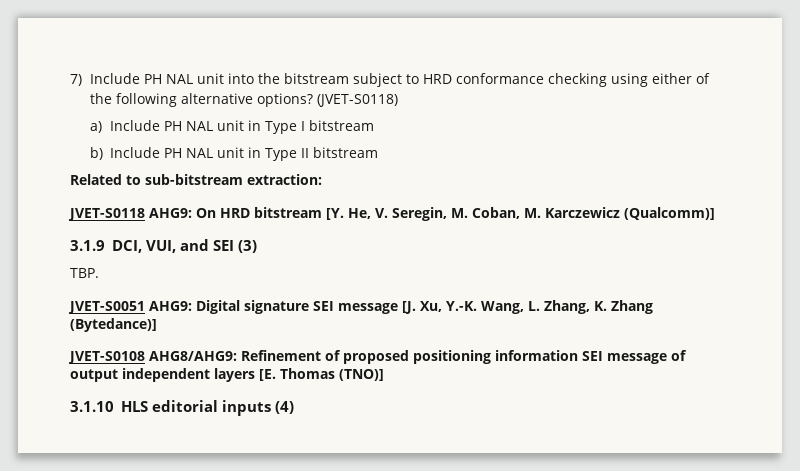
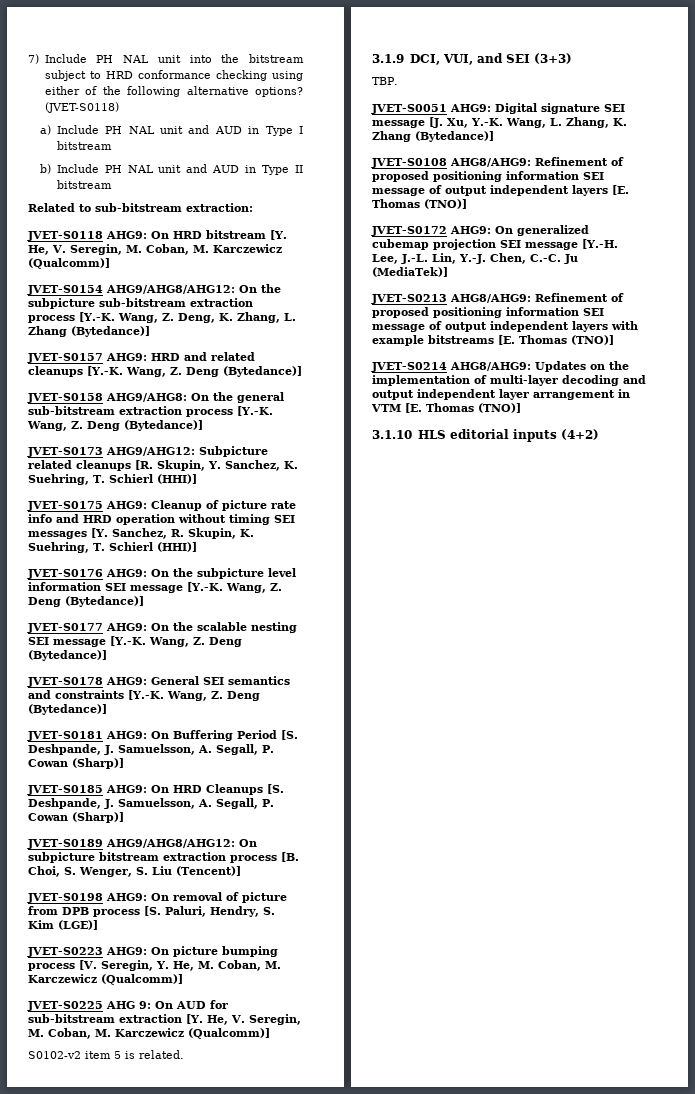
- a) Include PH NAL unit in Type I bitstream
+ a) Include PH NAL unit and AUD in Type I bitstream
- b) Include PH NAL unit in Type II bitstream
+ b) Include PH NAL unit and AUD in Type II bitstream
+ JVET-S0154 AHG9/AHG8/AHG12: On the subpicture sub-bitstream extraction process [Y.-K. Wang, Z. Deng, K. Zhang, L. Zhang (Bytedance)]
+ JVET-S0157 AHG9: HRD and related cleanups [Y.-K. Wang, Z. Deng (Bytedance)]
+ JVET-S0158 AHG9/AHG8: On the general sub-bitstream extraction process [Y.-K. Wang, Z. Deng (Bytedance)]
+ JVET-S0173 AHG9/AHG12: Subpicture related cleanups [R. Skupin, Y. Sanchez, K. Suehring, T. Schierl (HHI)]
+ JVET-S0175 AHG9: Cleanup of picture rate info and HRD operation without timing SEI messages [Y. Sanchez, R. Skupin, K. Suehring, T. Schierl (HHI)]
+ JVET-S0176 AHG9: On the subpicture level information SEI message [Y.-K. Wang, Z. Deng (Bytedance)]
+ JVET-S0177 AHG9: On the scalable nesting SEI message [Y.-K. Wang, Z. Deng (Bytedance)]
+ JVET-S0178 AHG9: General SEI semantics and constraints [Y.-K. Wang, Z. Deng (Bytedance)]
+ JVET-S0181 AHG9: On Buffering Period [S. Deshpande, J. Samuelsson, A. Segall, P. Cowan (Sharp)]
+ JVET-S0185 AHG9: On HRD Cleanups [S. Deshpande, J. Samuelsson, A. Segall, P. Cowan (Sharp)]
+ JVET-S0189 AHG9/AHG8/AHG12: On subpicture bitstream extraction process [B. Choi, S. Wenger, S. Liu (Tencent)]
+ JVET-S0198 AHG9: On removal of picture from DPB process [S. Paluri, Hendry, S. Kim (LGE)]
+ JVET-S0223 AHG9: On picture bumping process [V. Seregin, Y. He, M. Coban, M. Karczewicz (Qualcomm)]
+ JVET-S0225 AHG 9: On AUD for sub-bitstream extraction [Y. He, V. Seregin, M. Coban, M. Karczewicz (Qualcomm)]
+ S0102-v2 item 5 is related.
- 3.1.9 DCI, VUI, and SEI (3)
+ 3.1.9 DCI, VUI, and SEI (3+3)
+ JVET-S0172 AHG9: On generalized cubemap projection SEI message [Y.-H. Lee, J.-L. Lin, Y.-J. Chen, C.-C. Ju (MediaTek)]
+ JVET-S0213 AHG8/AHG9: Refinement of proposed positioning information SEI message of output independent layers with example bitstreams [E. Thomas (TNO)]
+ JVET-S0214 AHG8/AHG9: Updates on the implementation of multi-layer decoding and output independent layer arrangement in VTM [E. Thomas (TNO)]
- 3.1.10 HLS editorial inputs (4)
+ 3.1.10 HLS editorial inputs (4+2)

